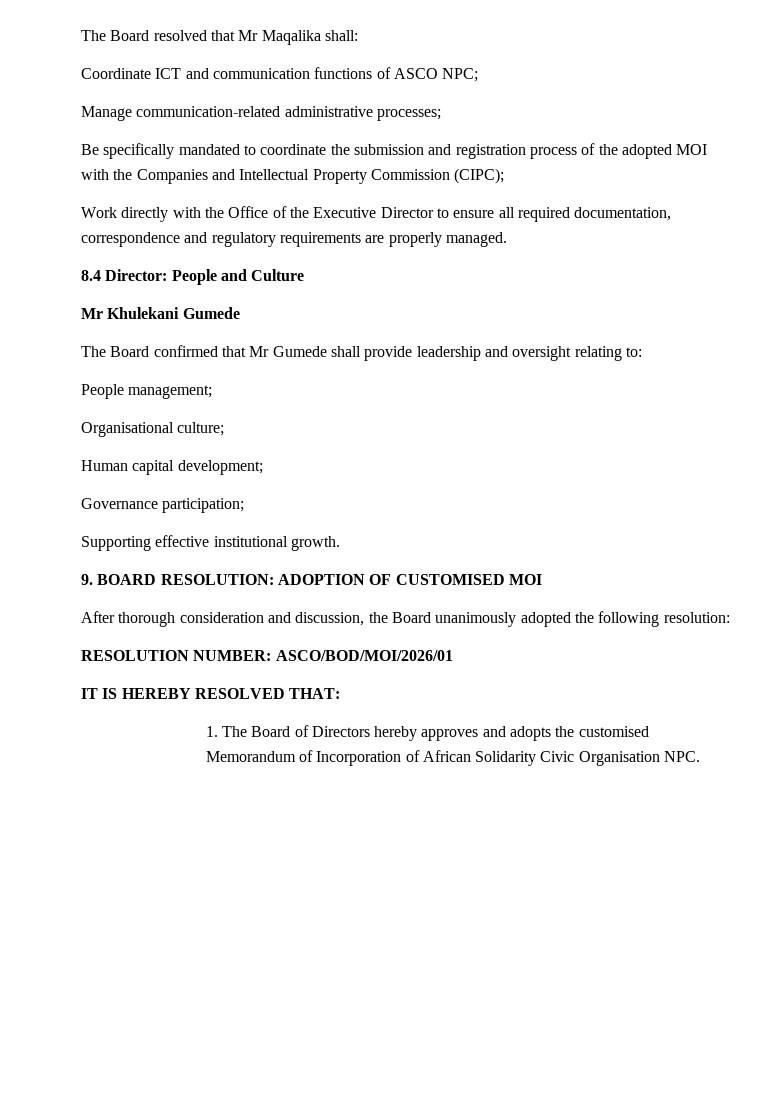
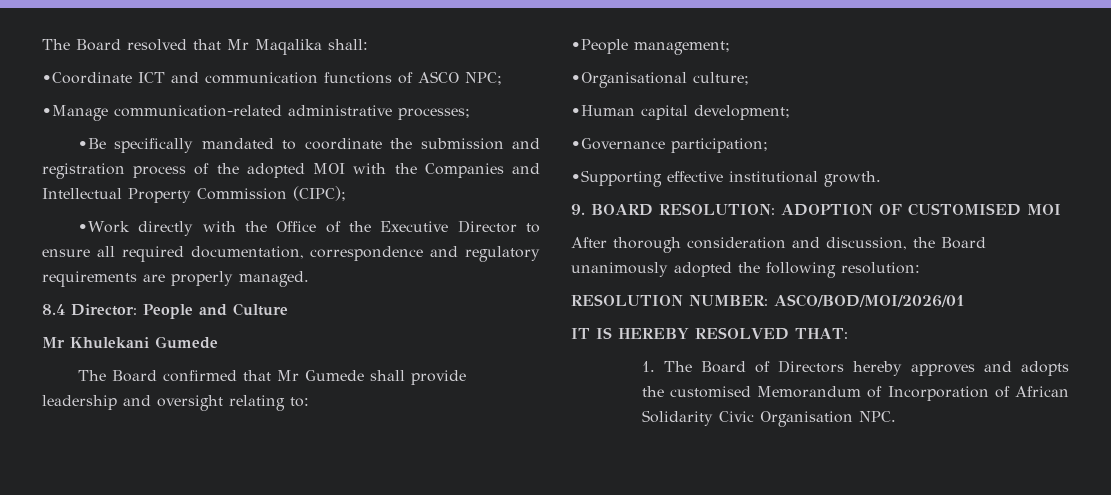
- Coordinate ICT and communication functions of ASCO NPC;
+ •Coordinate ICT and communication functions of ASCO NPC;
- Manage communication-related administrative processes;
+ •Manage communication-related administrative processes;
- Be specifically mandated to coordinate the submission and registration process of the adopted MOI with the Companies and Intellectual Property Commission (CIPC);
+ •Be specifically mandated to coordinate the submission and registration process of the adopted MOI with the Companies and Intellectual Property Commission (CIPC);
- Work directly with the Office of the Executive Director to ensure all required documentation, correspondence and regulatory requirements are properly managed.
+ •Work directly with the Office of the Executive Director to ensure all required documentation, correspondence and regulatory requirements are properly managed.
- People management;
+ •People management;
- Organisational culture;
+ •Organisational culture;
- Human capital development;
+ •Human capital development;
- Governance participation;
+ •Governance participation;
- Supporting effective institutional growth.
+ •Supporting effective institutional growth.

